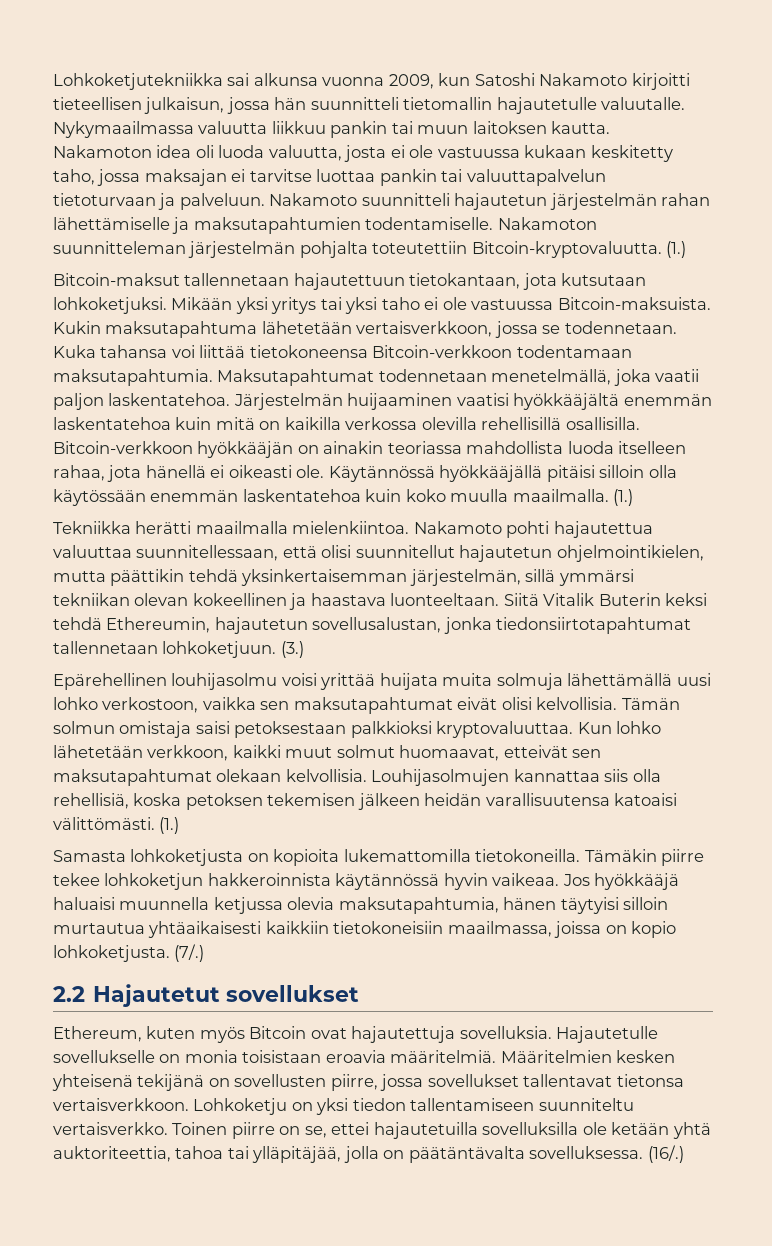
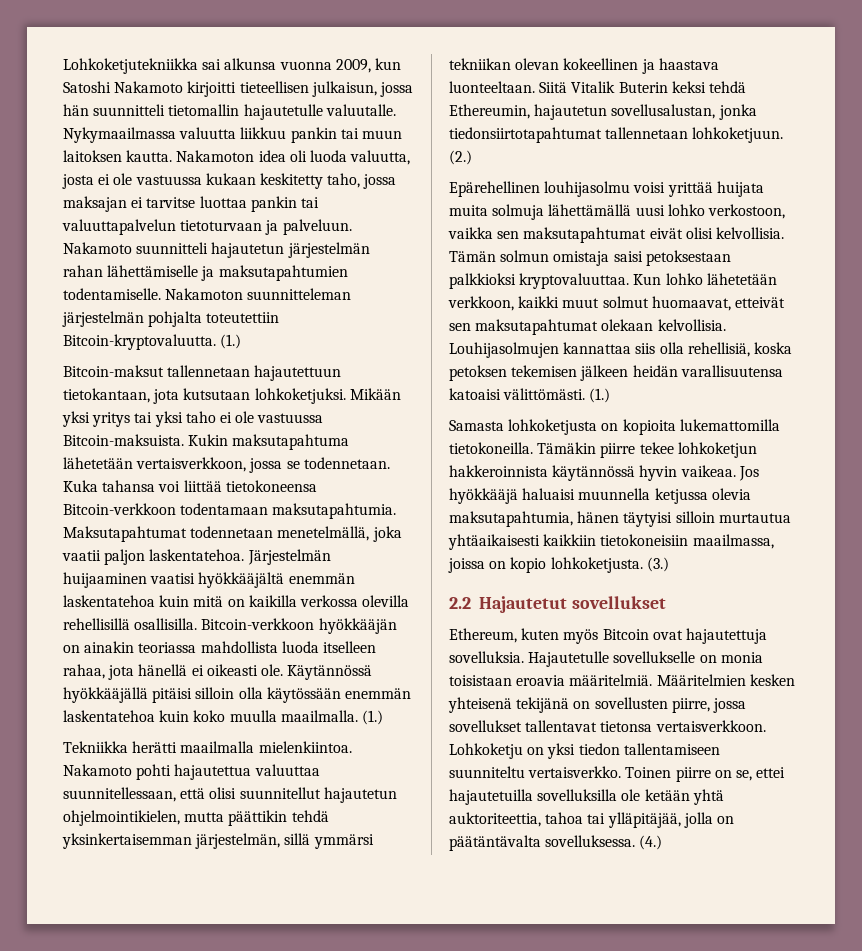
- (3.)
+ (2.)
- (7/.)
+ (3.)
- (16/.)
+ (4.)

